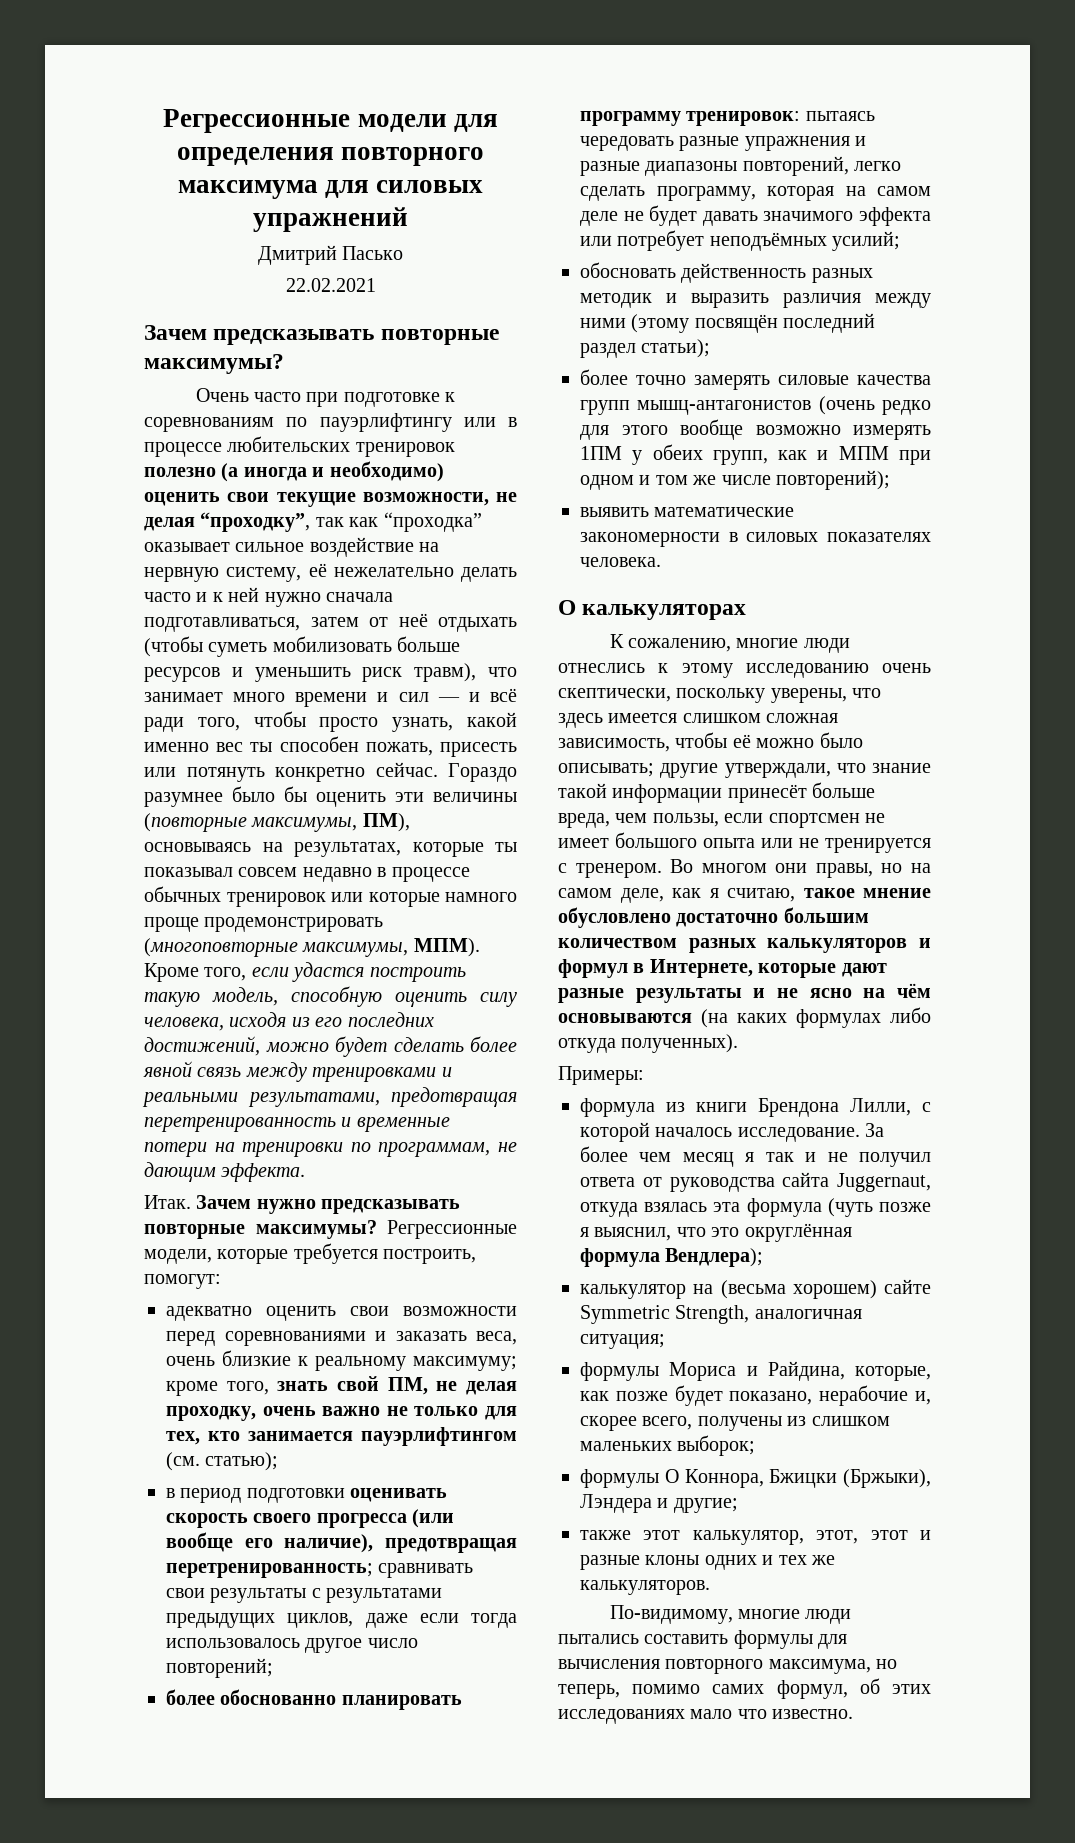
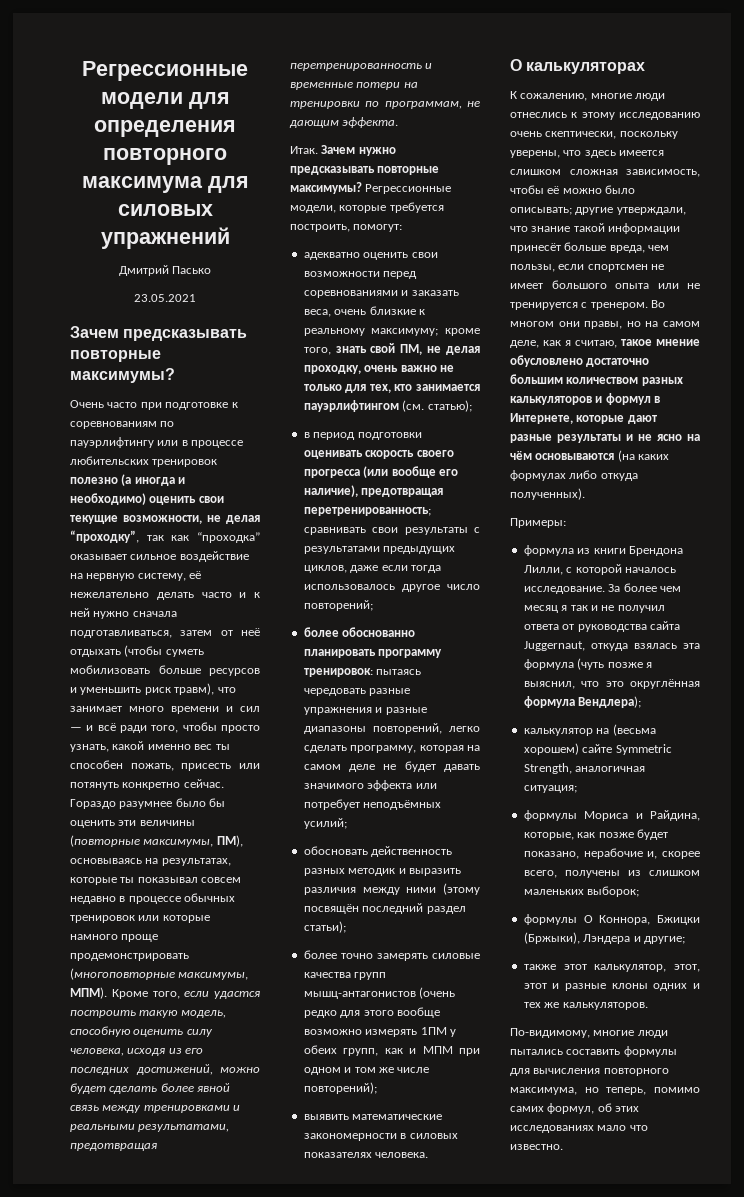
- 22.02.2021
+ 23.05.2021

